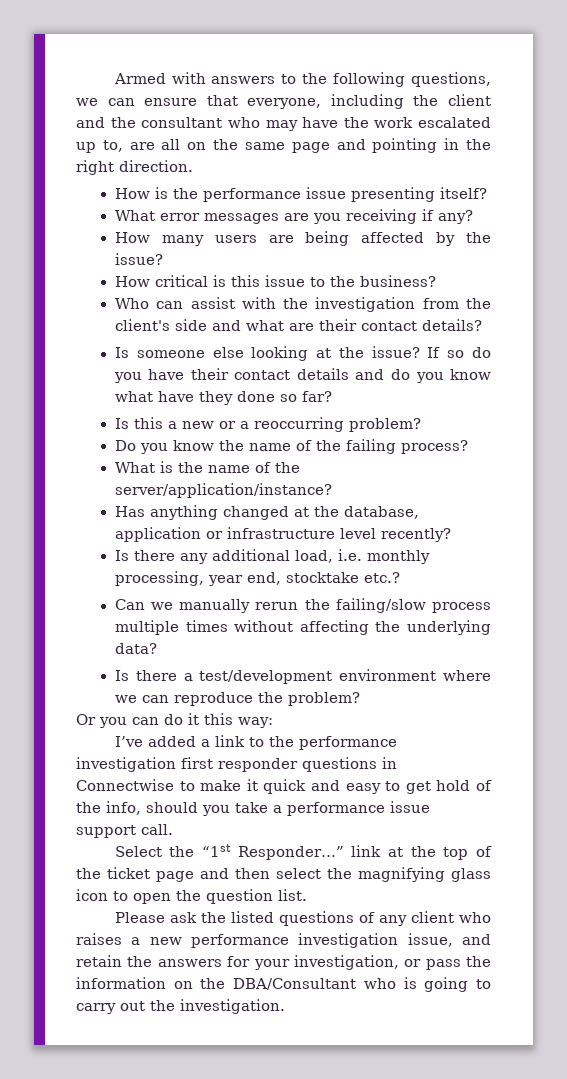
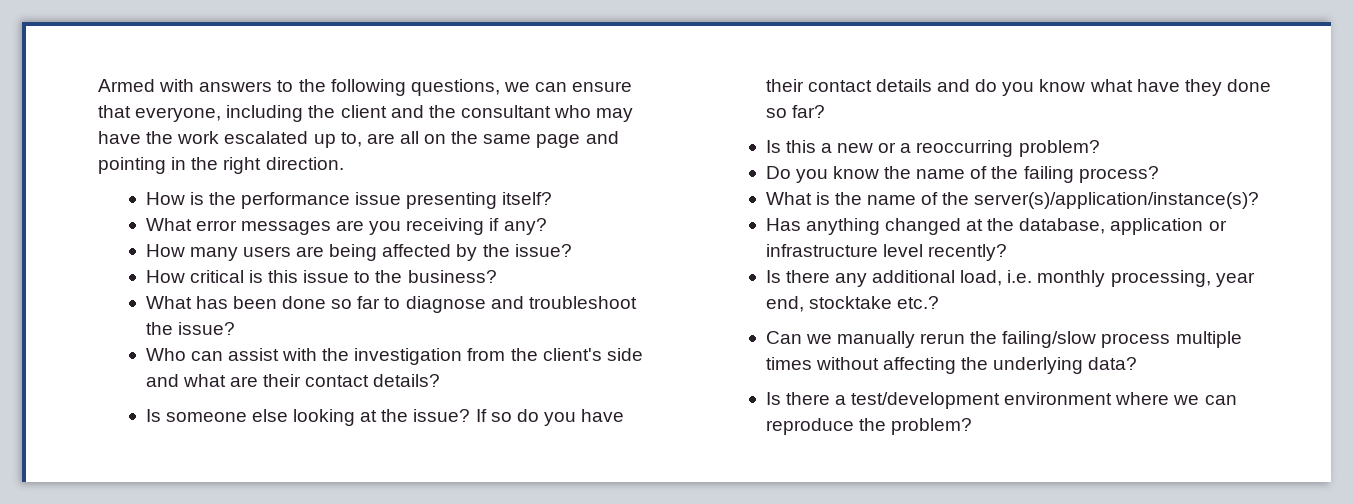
+ What has been done so far to diagnose and troubleshoot the issue?
- What is the name of the server/application/instance?
+ What is the name of the server(s)/application/instance(s)?
- Or you can do it this way:
- I’ve added a link to the performance investigation first responder questions in Connectwise to make it quick and easy to get hold of the info, should you take a performance issue support call.
- Select the “1st Responder…” link at the top of the ticket page and then select the magnifying glass icon to open the question list.
- Please ask the listed questions of any client who raises a new performance investigation issue, and retain the answers for your investigation, or pass the information on the DBA/Consultant who is going to carry out the investigation.

